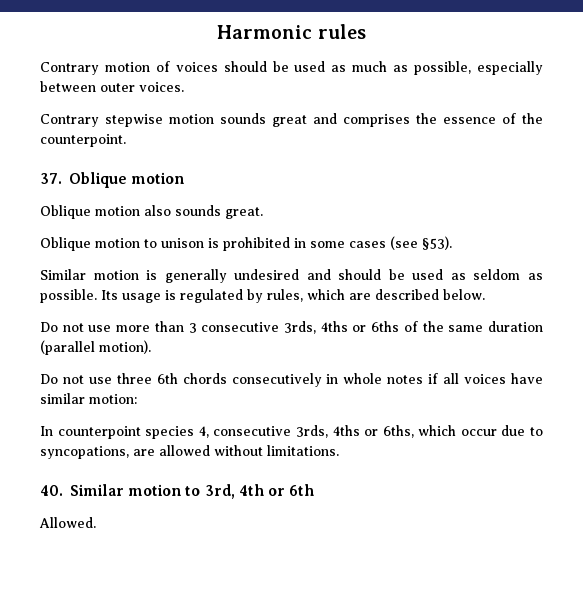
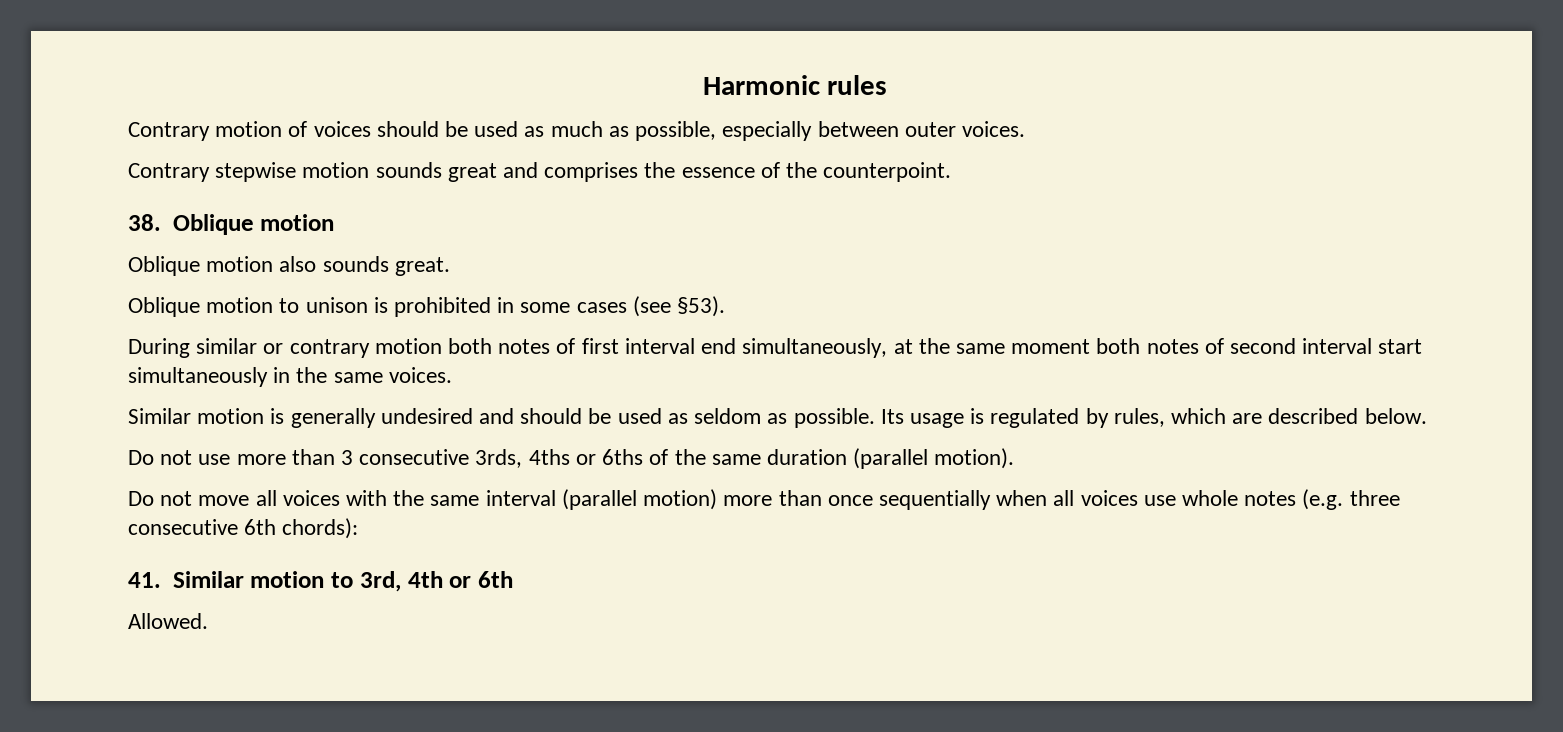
- 37. Oblique motion
+ 38. Oblique motion
+ During similar or contrary motion both notes of first interval end simultaneously, at the same moment both notes of second interval start simultaneously in the same voices.
- Do not use three 6th chords consecutively in whole notes if all voices have similar motion:
- In counterpoint species 4, consecutive 3rds, 4ths or 6ths, which occur due to syncopations, are allowed without limitations.
- 40. Similar motion to 3rd, 4th or 6th
+ Do not move all voices with the same interval (parallel motion) more than once sequentially when all voices use whole notes (e.g. three consecutive 6th chords):
+ 41. Similar motion to 3rd, 4th or 6th

